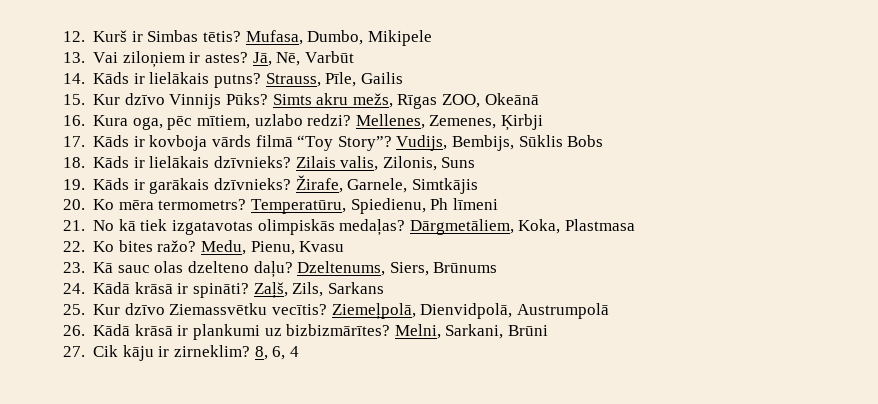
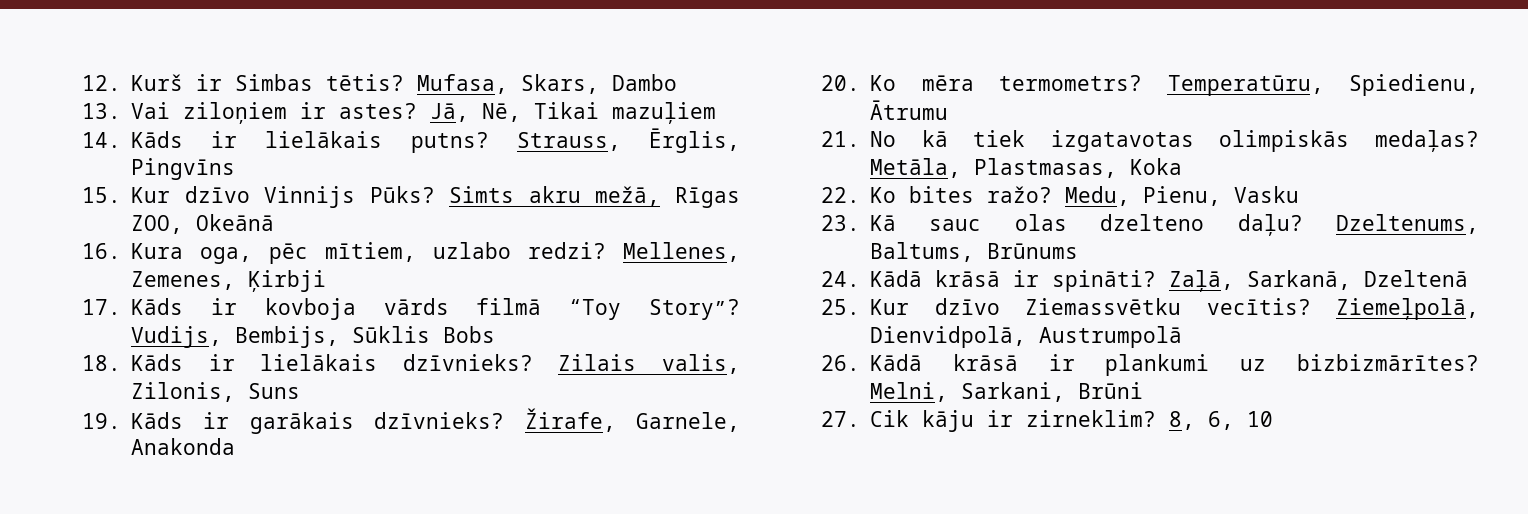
- Mufasa, Dumbo, Mikipele
+ Mufasa, Skars, Dambo
- Jā, Nē, Varbūt
+ Jā, Nē, Tikai mazuļiem
- Strauss, Pīle, Gailis
+ Strauss, Ērglis, Pingvīns
- Simts akru mežs, Rīgas ZOO, Okeānā
+ Simts akru mežā, Rīgas ZOO, Okeānā
- Žirafe, Garnele, Simtkājis
+ Žirafe, Garnele, Anakonda
- Temperatūru, Spiedienu, Ph līmeni
+ Temperatūru, Spiedienu, Ātrumu
- Dārgmetāliem, Koka, Plastmasa
+ Metāla, Plastmasas, Koka
- Medu, Pienu, Kvasu
+ Medu, Pienu, Vasku
- Dzeltenums, Siers, Brūnums
+ Dzeltenums, Baltums, Brūnums
- Zaļš, Zils, Sarkans
+ Zaļā, Sarkanā, Dzeltenā
- 8, 6, 4
+ 8, 6, 10

